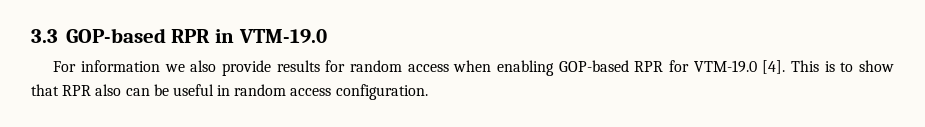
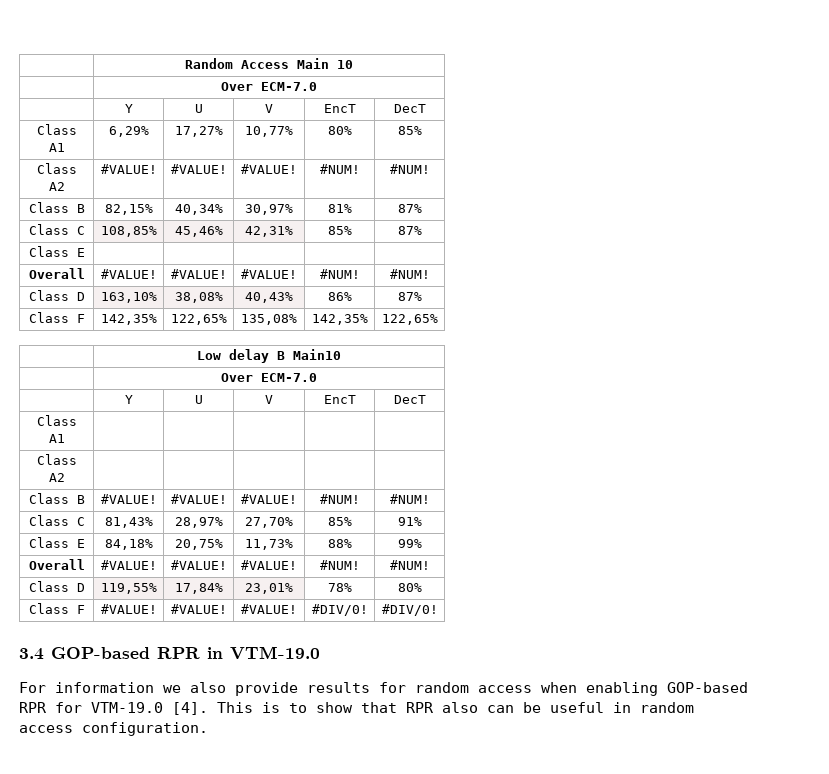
- 3.3 GOP-based RPR in VTM-19.0
+ | Random Access Main 10
+ | Over ECM-7.0
+ | Y | U | V | EncT | DecT
+ Class A1 | 6,29% | 17,27% | 10,77% | 80% | 85%
+ Class A2 | #VALUE! | #VALUE! | #VALUE! | #NUM! | #NUM!
+ Class B | 82,15% | 40,34% | 30,97% | 81% | 87%
+ Class C | 108,85% | 45,46% | 42,31% | 85% | 87%
+ Class E | | | | |
+ Overall | #VALUE! | #VALUE! | #VALUE! | #NUM! | #NUM!
+ Class D | 163,10% | 38,08% | 40,43% | 86% | 87%
+ Class F | 142,35% | 122,65% | 135,08% | 142,35% | 122,65%
+ | Low delay B Main10
+ | Over ECM-7.0
+ | Y | U | V | EncT | DecT
+ Class A1 | | | | |
+ Class A2 | | | | |
+ Class B | #VALUE! | #VALUE! | #VALUE! | #NUM! | #NUM!
+ Class C | 81,43% | 28,97% | 27,70% | 85% | 91%
+ Class E | 84,18% | 20,75% | 11,73% | 88% | 99%
+ Overall | #VALUE! | #VALUE! | #VALUE! | #NUM! | #NUM!
+ Class D | 119,55% | 17,84% | 23,01% | 78% | 80%
+ Class F | #VALUE! | #VALUE! | #VALUE! | #DIV/0! | #DIV/0!
+ 3.4 GOP-based RPR in VTM-19.0

